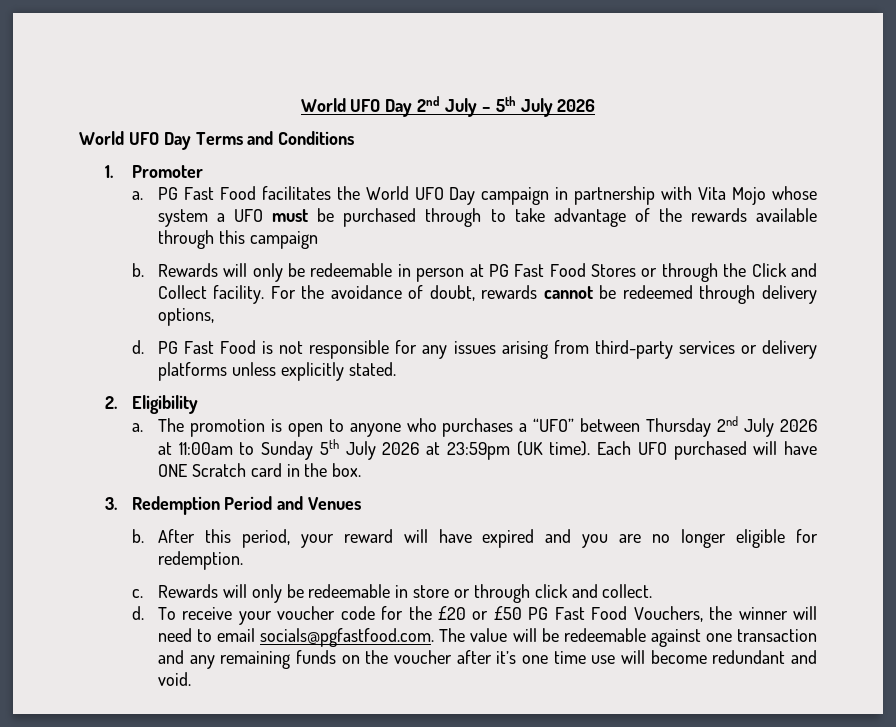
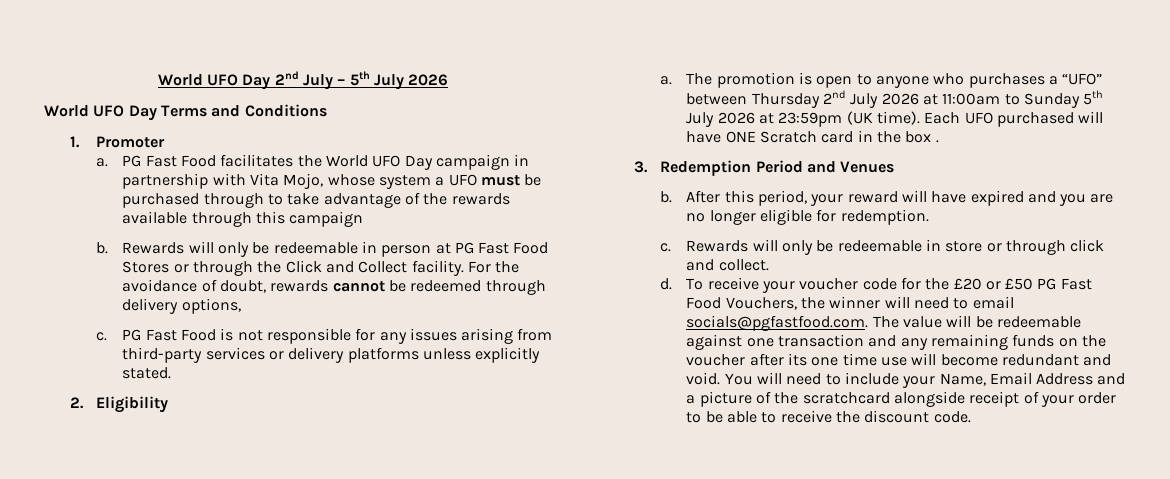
- PG Fast Food facilitates the World UFO Day campaign in partnership with Vita Mojo whose system a UFO must be purchased through to take advantage of the rewards available through this campaign
+ PG Fast Food facilitates the World UFO Day campaign in partnership with Vita Mojo, whose system a UFO must be purchased through to take advantage of the rewards available through this campaign
  For the avoidance of doubt, rewards cannot be redeemed through delivery options,
- d.
+ c.
- Each UFO purchased will have ONE Scratch card in the box.
+ Each UFO purchased will have ONE Scratch card in the box .
- To receive your voucher code for the £20 or £50 PG Fast Food Vouchers, the winner will need to email socials@pgfastfood.com. The value will be redeemable against one transaction and any remaining funds on the voucher after it’s one time use will become redundant and void.
+ To receive your voucher code for the £20 or £50 PG Fast Food Vouchers, the winner will need to email socials@pgfastfood.com. The value will be redeemable against one transaction and any remaining funds on the voucher after its one time use will become redundant and void.
+ You will need to include your Name, Email Address and a picture of the scratchcard alongside receipt of your order to be able to receive the discount code.

